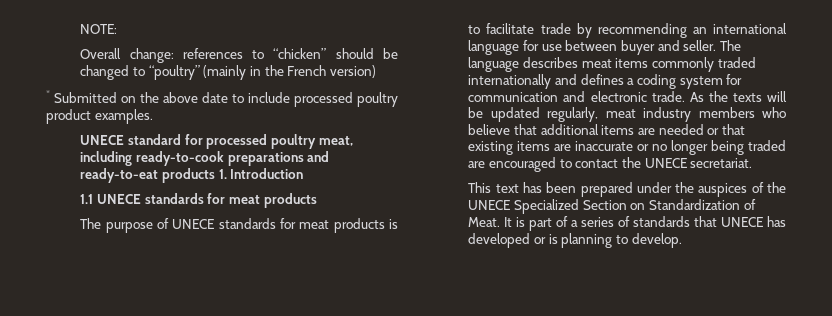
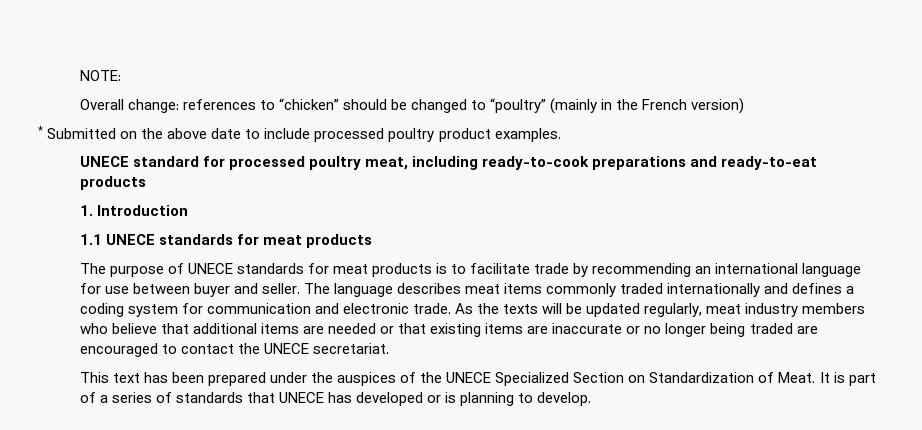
- UNECE standard for processed poultry meat, including ready-to-cook preparations and ready-to-eat products 1. Introduction
+ UNECE standard for processed poultry meat, including ready-to-cook preparations and ready-to-eat products
+ 1. Introduction

